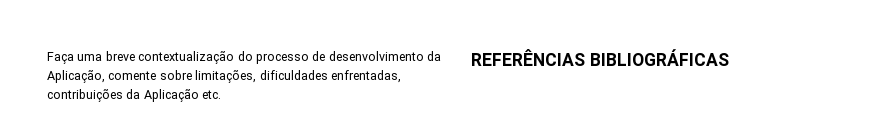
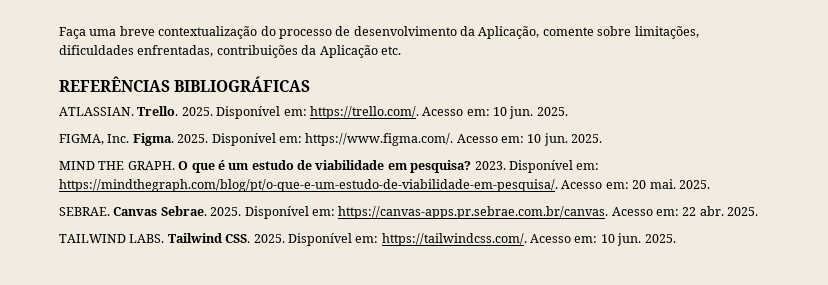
+ ATLASSIAN. Trello. 2025. Disponível em: https://trello.com/. Acesso em: 10 jun. 2025.
+ FIGMA, Inc. Figma. 2025. Disponível em: https://www.figma.com/. Acesso em: 10 jun. 2025.
+ MIND THE GRAPH. O que é um estudo de viabilidade em pesquisa? 2023. Disponível em: https://mindthegraph.com/blog/pt/o-que-e-um-estudo-de-viabilidade-em-pesquisa/. Acesso em: 20 mai. 2025.
+ SEBRAE. Canvas Sebrae. 2025. Disponível em: https://canvas-apps.pr.sebrae.com.br/canvas. Acesso em: 22 abr. 2025.
+ TAILWIND LABS. Tailwind CSS. 2025. Disponível em: https://tailwindcss.com/. Acesso em: 10 jun. 2025.

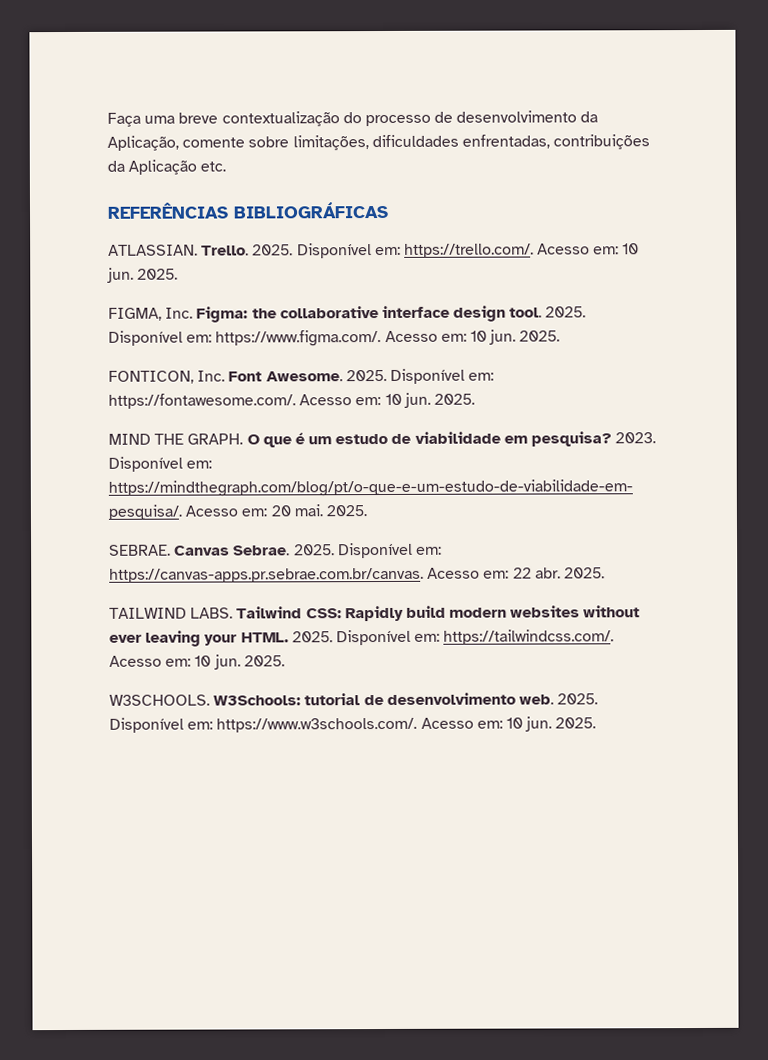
- FIGMA, Inc. Figma.
+ FIGMA, Inc. Figma: the collaborative interface design tool.
+ FONTICON, Inc. Font Awesome. 2025. Disponível em: https://fontawesome.com/. Acesso em: 10 jun. 2025.
- Tailwind CSS. 2025.
+ Tailwind CSS: Rapidly build modern websites without ever leaving your HTML. 2025.
+ W3SCHOOLS. W3Schools: tutorial de desenvolvimento web. 2025. Disponível em: https://www.w3schools.com/. Acesso em: 10 jun. 2025.

